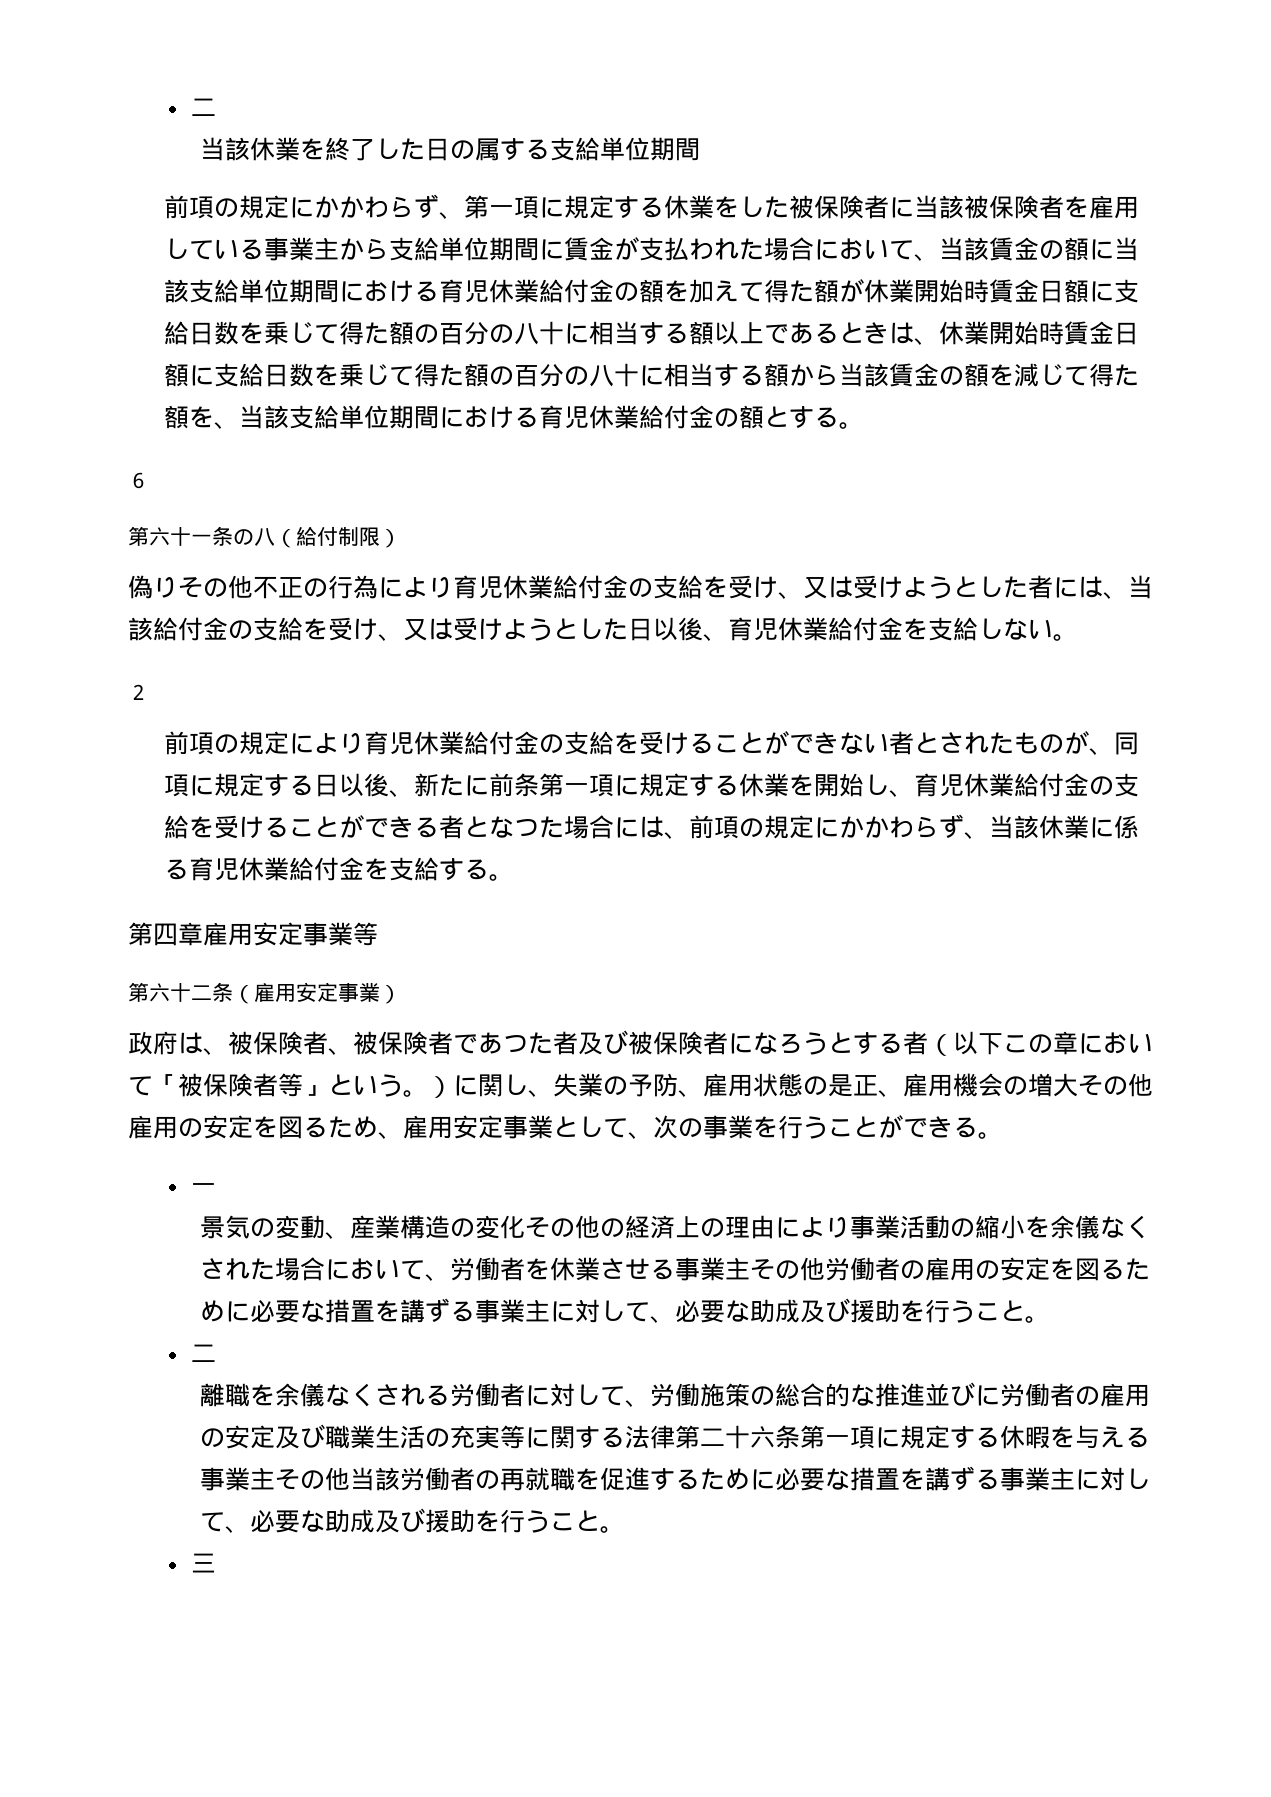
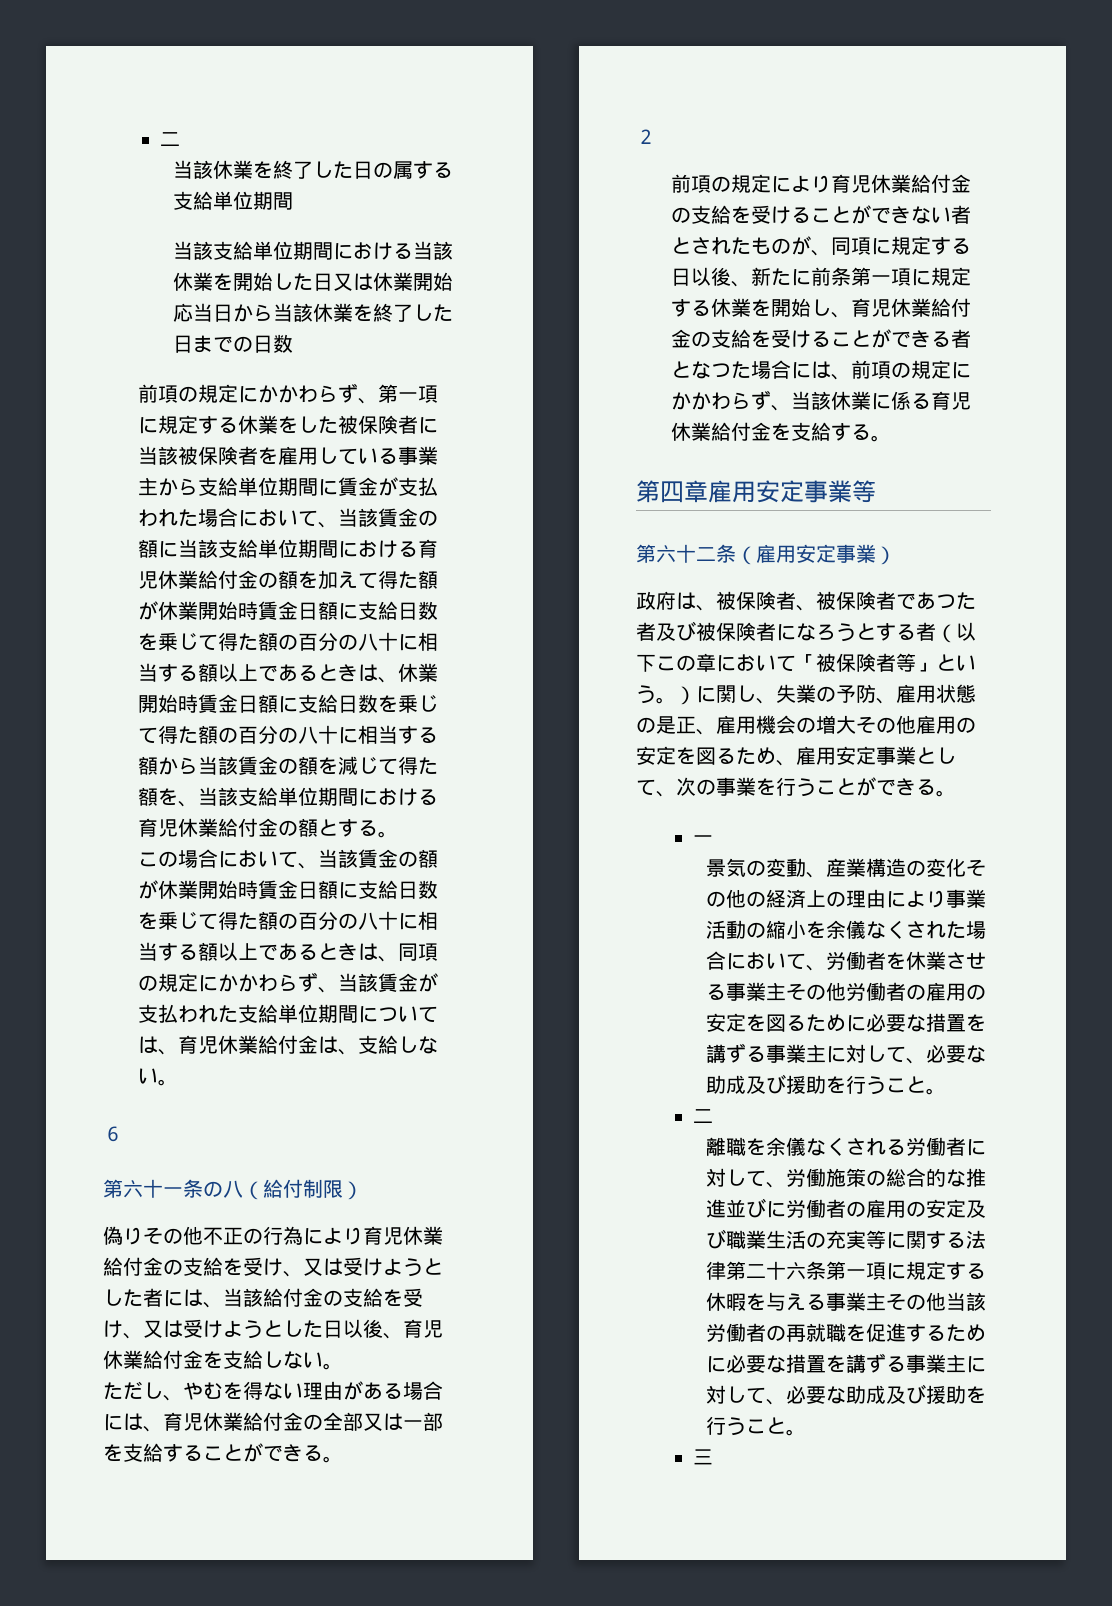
+ 当該支給単位期間における当該休業を開始した日又は休業開始応当日から当該休業を終了した日までの日数
+ この場合において、当該賃金の額が休業開始時賃金日額に支給日数を乗じて得た額の百分の八十に相当する額以上であるときは、同項の規定にかかわらず、当該賃金が支払われた支給単位期間については、育児休業給付金は、支給しない。
+ ただし、やむを得ない理由がある場合には、育児休業給付金の全部又は一部を支給することができる。

